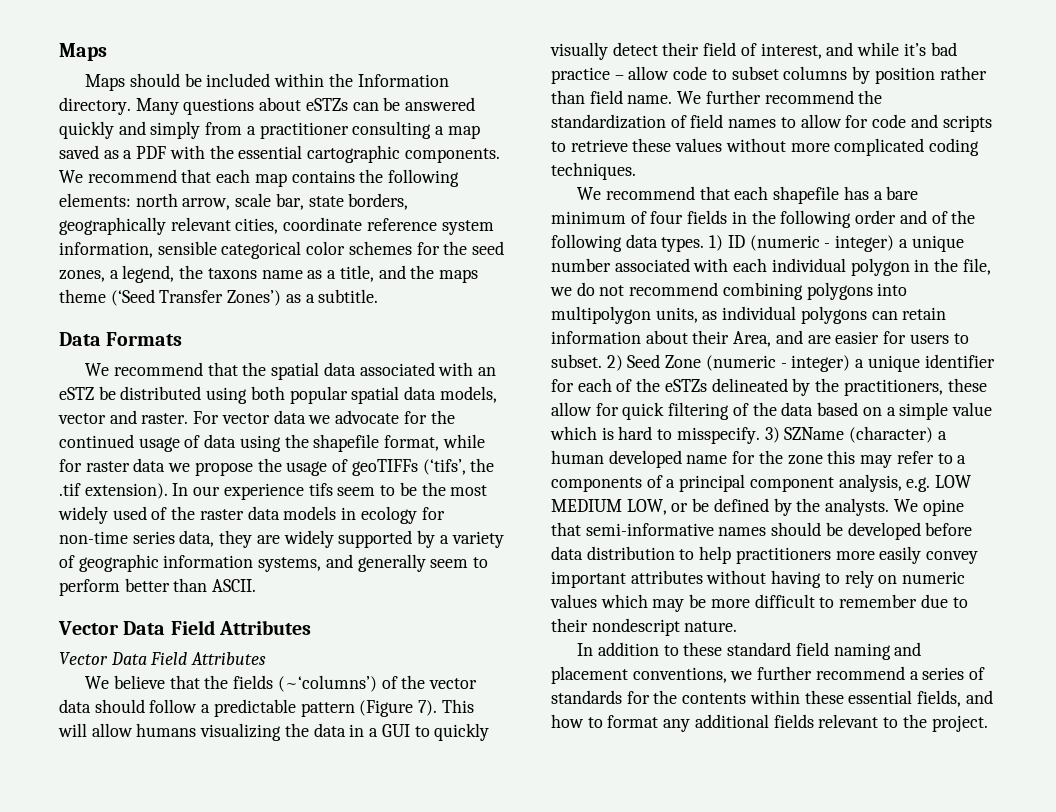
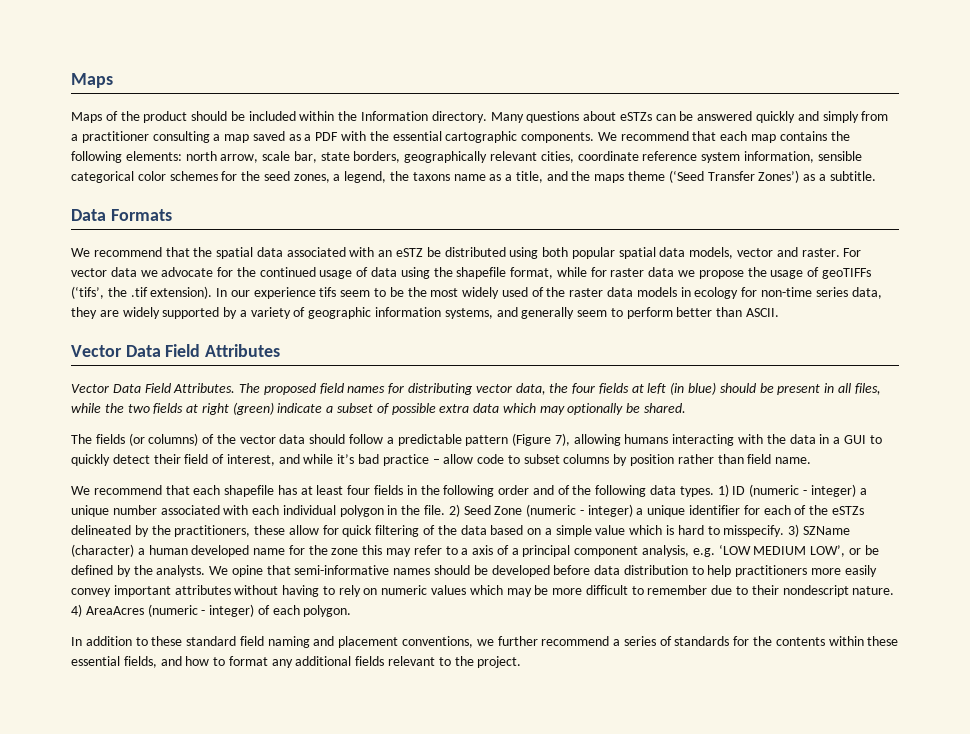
- Maps should be included within the Information directory.
+ Maps of the product should be included within the Information directory.
  In our experience tifs seem to be the most widely used of the raster data models in ecology for non-time series data, they are widely supported by a variety of geographic information systems, and generally seem to perform better than ASCII.
  Vector Data Field Attributes
- Vector Data Field Attributes
- We believe that the fields (~‘columns’) of the vector data should follow a predictable pattern (Figure 7). This will allow humans visualizing the data in a GUI to quickly visually detect their field of interest, and while it’s bad practice – allow code to subset columns by position rather than field name. We further recommend the standardization of field names to allow for code and scripts to retrieve these values without more complicated coding techniques.
+ Vector Data Field Attributes. The proposed field names for distributing vector data, the four fields at left (in blue) should be present in all files, while the two fields at right (green) indicate a subset of possible extra data which may optionally be shared.
+ The fields (or columns) of the vector data should follow a predictable pattern (Figure 7), allowing humans interacting with the data in a GUI to quickly detect their field of interest, and while it’s bad practice – allow code to subset columns by position rather than field name.
- We recommend that each shapefile has a bare minimum of four fields in the following order and of the following data types.
+ We recommend that each shapefile has at least four fields in the following order and of the following data types.
- 1) ID (numeric - integer) a unique number associated with each individual polygon in the file, we do not recommend combining polygons into multipolygon units, as individual polygons can retain information about their Area, and are easier for users to subset.
+ 1) ID (numeric - integer) a unique number associated with each individual polygon in the file.
- 3) SZName (character) a human developed name for the zone this may refer to a components of a principal component analysis, e.g. LOW MEDIUM LOW, or be defined by the analysts.
+ 3) SZName (character) a human developed name for the zone this may refer to a axis of a principal component analysis, e.g. ‘LOW MEDIUM LOW’, or be defined by the analysts.
+ 4) AreaAcres (numeric - integer) of each polygon.

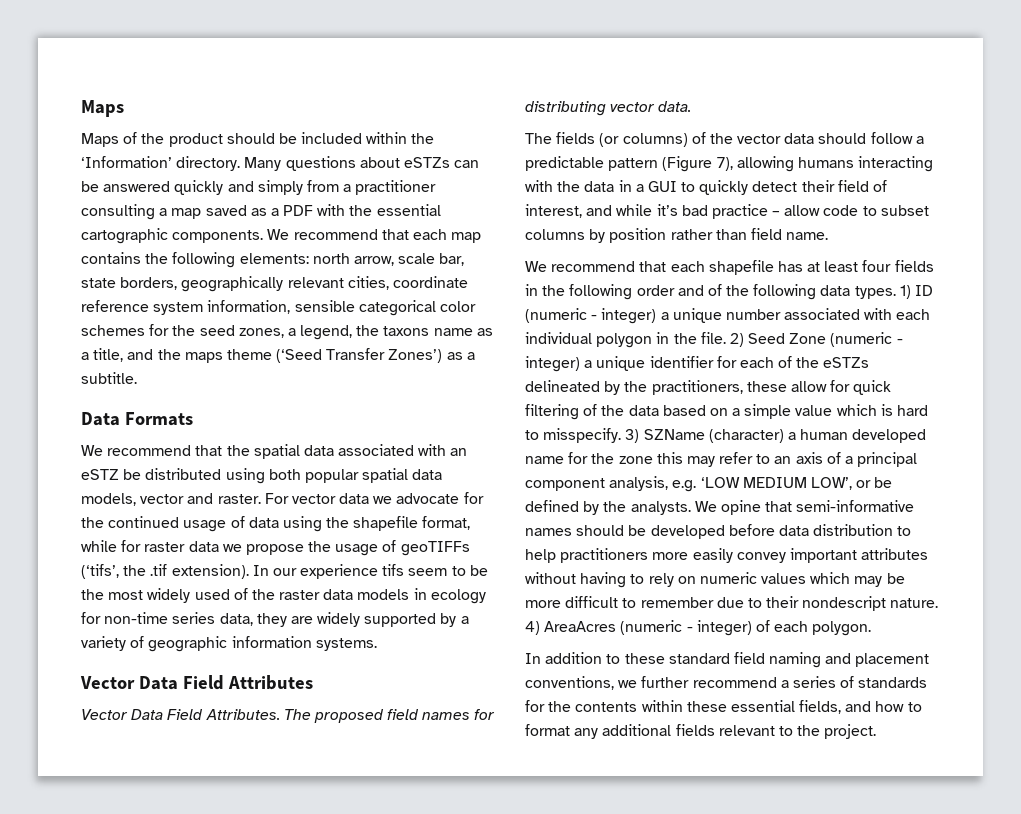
- Maps of the product should be included within the Information directory.
+ Maps of the product should be included within the ‘Information’ directory.
- In our experience tifs seem to be the most widely used of the raster data models in ecology for non-time series data, they are widely supported by a variety of geographic information systems, and generally seem to perform better than ASCII.
+ In our experience tifs seem to be the most widely used of the raster data models in ecology for non-time series data, they are widely supported by a variety of geographic information systems.
- The proposed field names for distributing vector data, the four fields at left (in blue) should be present in all files, while the two fields at right (green) indicate a subset of possible extra data which may optionally be shared.
+ The proposed field names for distributing vector data.
- 3) SZName (character) a human developed name for the zone this may refer to a axis of a principal component analysis, e.g. ‘LOW MEDIUM LOW’, or be defined by the analysts.
+ 3) SZName (character) a human developed name for the zone this may refer to an axis of a principal component analysis, e.g. ‘LOW MEDIUM LOW’, or be defined by the analysts.

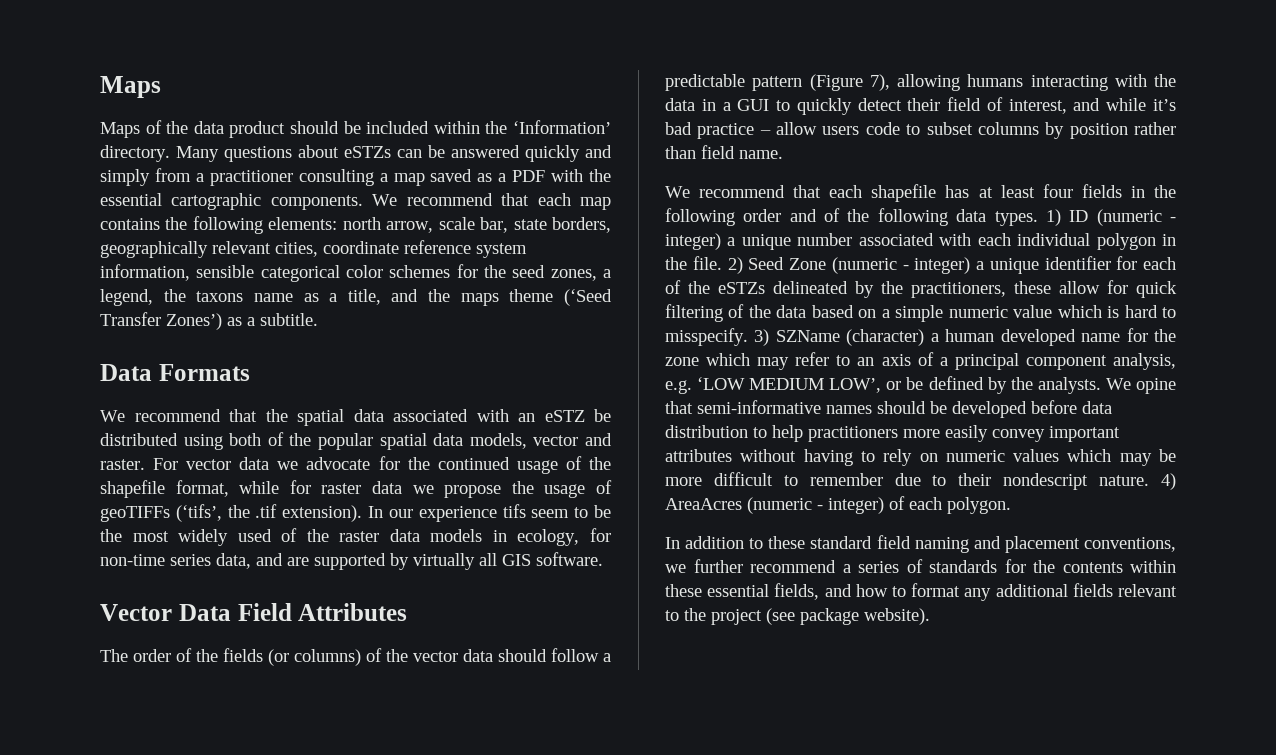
- Maps of the product should be included within the ‘Information’ directory.
+ Maps of the data product should be included within the ‘Information’ directory.
- We recommend that the spatial data associated with an eSTZ be distributed using both popular spatial data models, vector and raster.
+ We recommend that the spatial data associated with an eSTZ be distributed using both of the popular spatial data models, vector and raster.
- For vector data we advocate for the continued usage of data using the shapefile format, while for raster data we propose the usage of geoTIFFs (‘tifs’, the .tif extension).
+ For vector data we advocate for the continued usage of the shapefile format, while for raster data we propose the usage of geoTIFFs (‘tifs’, the .tif extension).
- In our experience tifs seem to be the most widely used of the raster data models in ecology for non-time series data, they are widely supported by a variety of geographic information systems.
+ In our experience tifs seem to be the most widely used of the raster data models in ecology, for non-time series data, and are supported by virtually all GIS software.
  Vector Data Field Attributes
- Vector Data Field Attributes. The proposed field names for distributing vector data.
- The fields (or columns) of the vector data should follow a predictable pattern (Figure 7), allowing humans interacting with the data in a GUI to quickly detect their field of interest, and while it’s bad practice – allow code to subset columns by position rather than field name.
+ The order of the fields (or columns) of the vector data should follow a predictable pattern (Figure 7), allowing humans interacting with the data in a GUI to quickly detect their field of interest, and while it’s bad practice – allow users code to subset columns by position rather than field name.
- 2) Seed Zone (numeric - integer) a unique identifier for each of the eSTZs delineated by the practitioners, these allow for quick filtering of the data based on a simple value which is hard to misspecify.
+ 2) Seed Zone (numeric - integer) a unique identifier for each of the eSTZs delineated by the practitioners, these allow for quick filtering of the data based on a simple numeric value which is hard to misspecify.
- 3) SZName (character) a human developed name for the zone this may refer to an axis of a principal component analysis, e.g. ‘LOW MEDIUM LOW’, or be defined by the analysts.
+ 3) SZName (character) a human developed name for the zone which may refer to an axis of a principal component analysis, e.g. ‘LOW MEDIUM LOW’, or be defined by the analysts.
- In addition to these standard field naming and placement conventions, we further recommend a series of standards for the contents within these essential fields, and how to format any additional fields relevant to the project.
+ In addition to these standard field naming and placement conventions, we further recommend a series of standards for the contents within these essential fields, and how to format any additional fields relevant to the project (see package website).

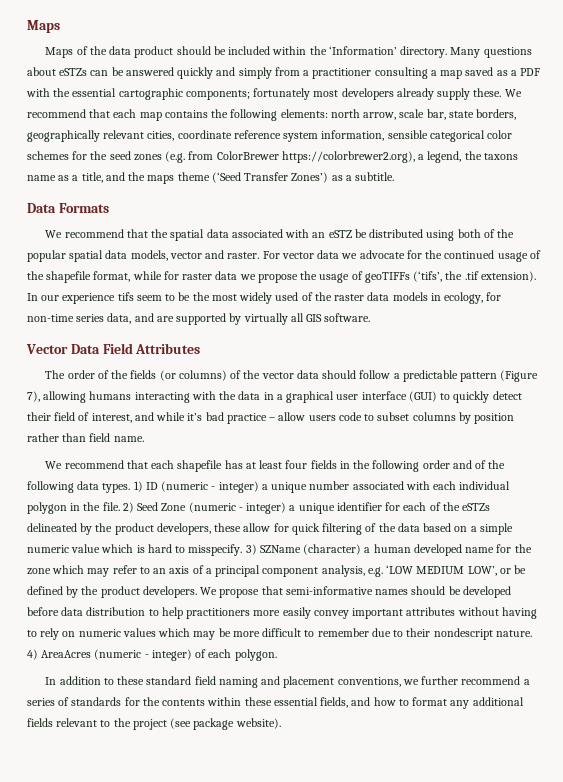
- Many questions about eSTZs can be answered quickly and simply from a practitioner consulting a map saved as a PDF with the essential cartographic components.
+ Many questions about eSTZs can be answered quickly and simply from a practitioner consulting a map saved as a PDF with the essential cartographic components; fortunately most developers already supply these.
- We recommend that each map contains the following elements: north arrow, scale bar, state borders, geographically relevant cities, coordinate reference system information, sensible categorical color schemes for the seed zones, a legend, the taxons name as a title, and the maps theme (‘Seed Transfer Zones’) as a subtitle.
+ We recommend that each map contains the following elements: north arrow, scale bar, state borders, geographically relevant cities, coordinate reference system information, sensible categorical color schemes for the seed zones (e.g. from ColorBrewer https://colorbrewer2.org), a legend, the taxons name as a title, and the maps theme (‘Seed Transfer Zones’) as a subtitle.
- The order of the fields (or columns) of the vector data should follow a predictable pattern (Figure 7), allowing humans interacting with the data in a GUI to quickly detect their field of interest, and while it’s bad practice – allow users code to subset columns by position rather than field name.
+ The order of the fields (or columns) of the vector data should follow a predictable pattern (Figure 7), allowing humans interacting with the data in a graphical user interface (GUI) to quickly detect their field of interest, and while it’s bad practice – allow users code to subset columns by position rather than field name.
- 2) Seed Zone (numeric - integer) a unique identifier for each of the eSTZs delineated by the practitioners, these allow for quick filtering of the data based on a simple numeric value which is hard to misspecify.
+ 2) Seed Zone (numeric - integer) a unique identifier for each of the eSTZs delineated by the product developers, these allow for quick filtering of the data based on a simple numeric value which is hard to misspecify.
- 3) SZName (character) a human developed name for the zone which may refer to an axis of a principal component analysis, e.g. ‘LOW MEDIUM LOW’, or be defined by the analysts. We opine that semi-informative names should be developed before data distribution to help practitioners more easily convey important attributes without having to rely on numeric values which may be more difficult to remember due to their nondescript nature.
+ 3) SZName (character) a human developed name for the zone which may refer to an axis of a principal component analysis, e.g. ‘LOW MEDIUM LOW’, or be defined by the product developers. We propose that semi-informative names should be developed before data distribution to help practitioners more easily convey important attributes without having to rely on numeric values which may be more difficult to remember due to their nondescript nature.

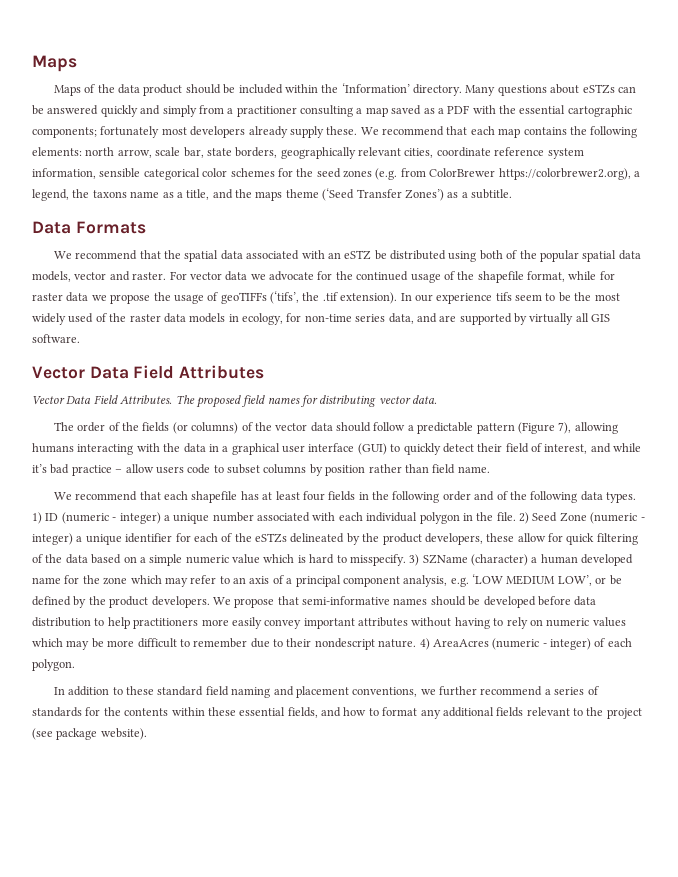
+ Vector Data Field Attributes. The proposed field names for distributing vector data.

